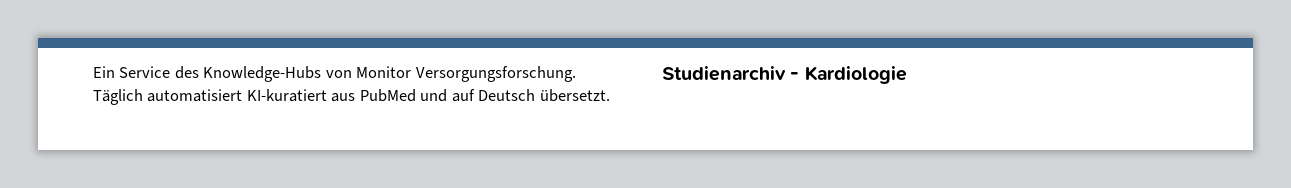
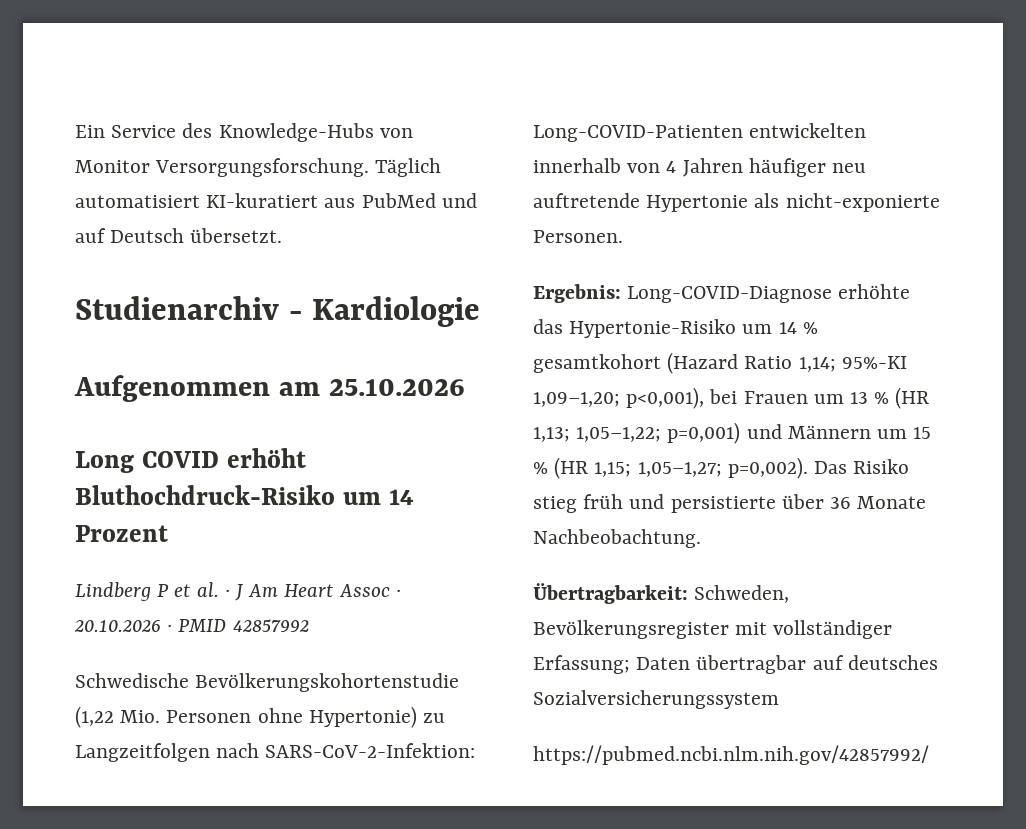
+ Aufgenommen am 25.10.2026
+ Long COVID erhöht Bluthochdruck-Risiko um 14 Prozent
+ Lindberg P et al. · J Am Heart Assoc · 20.10.2026 · PMID 42857992
+ Schwedische Bevölkerungskohortenstudie (1,22 Mio. Personen ohne Hypertonie) zu Langzeitfolgen nach SARS-CoV-2-Infektion: Long-COVID-Patienten entwickelten innerhalb von 4 Jahren häufiger neu auftretende Hypertonie als nicht-exponierte Personen.
+ Ergebnis: Long-COVID-Diagnose erhöhte das Hypertonie-Risiko um 14 % gesamtkohort (Hazard Ratio 1,14; 95%-KI 1,09–1,20; p<0,001), bei Frauen um 13 % (HR 1,13; 1,05–1,22; p=0,001) und Männern um 15 % (HR 1,15; 1,05–1,27; p=0,002). Das Risiko stieg früh und persistierte über 36 Monate Nachbeobachtung.
+ Übertragbarkeit: Schweden, Bevölkerungsregister mit vollständiger Erfassung; Daten übertragbar auf deutsches Sozialversicherungssystem
+ https://pubmed.ncbi.nlm.nih.gov/42857992/

